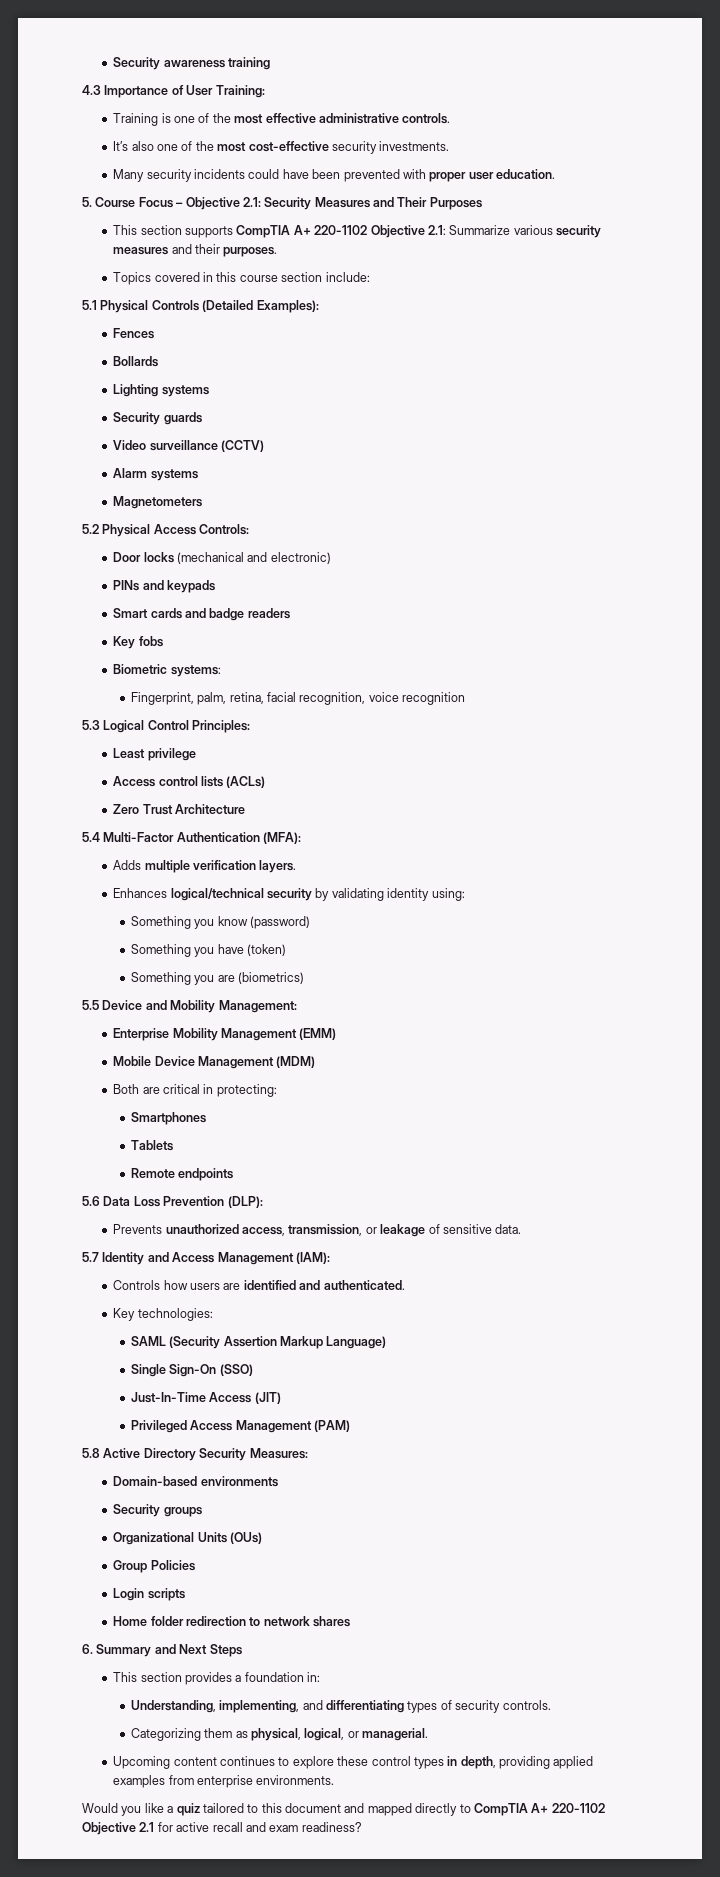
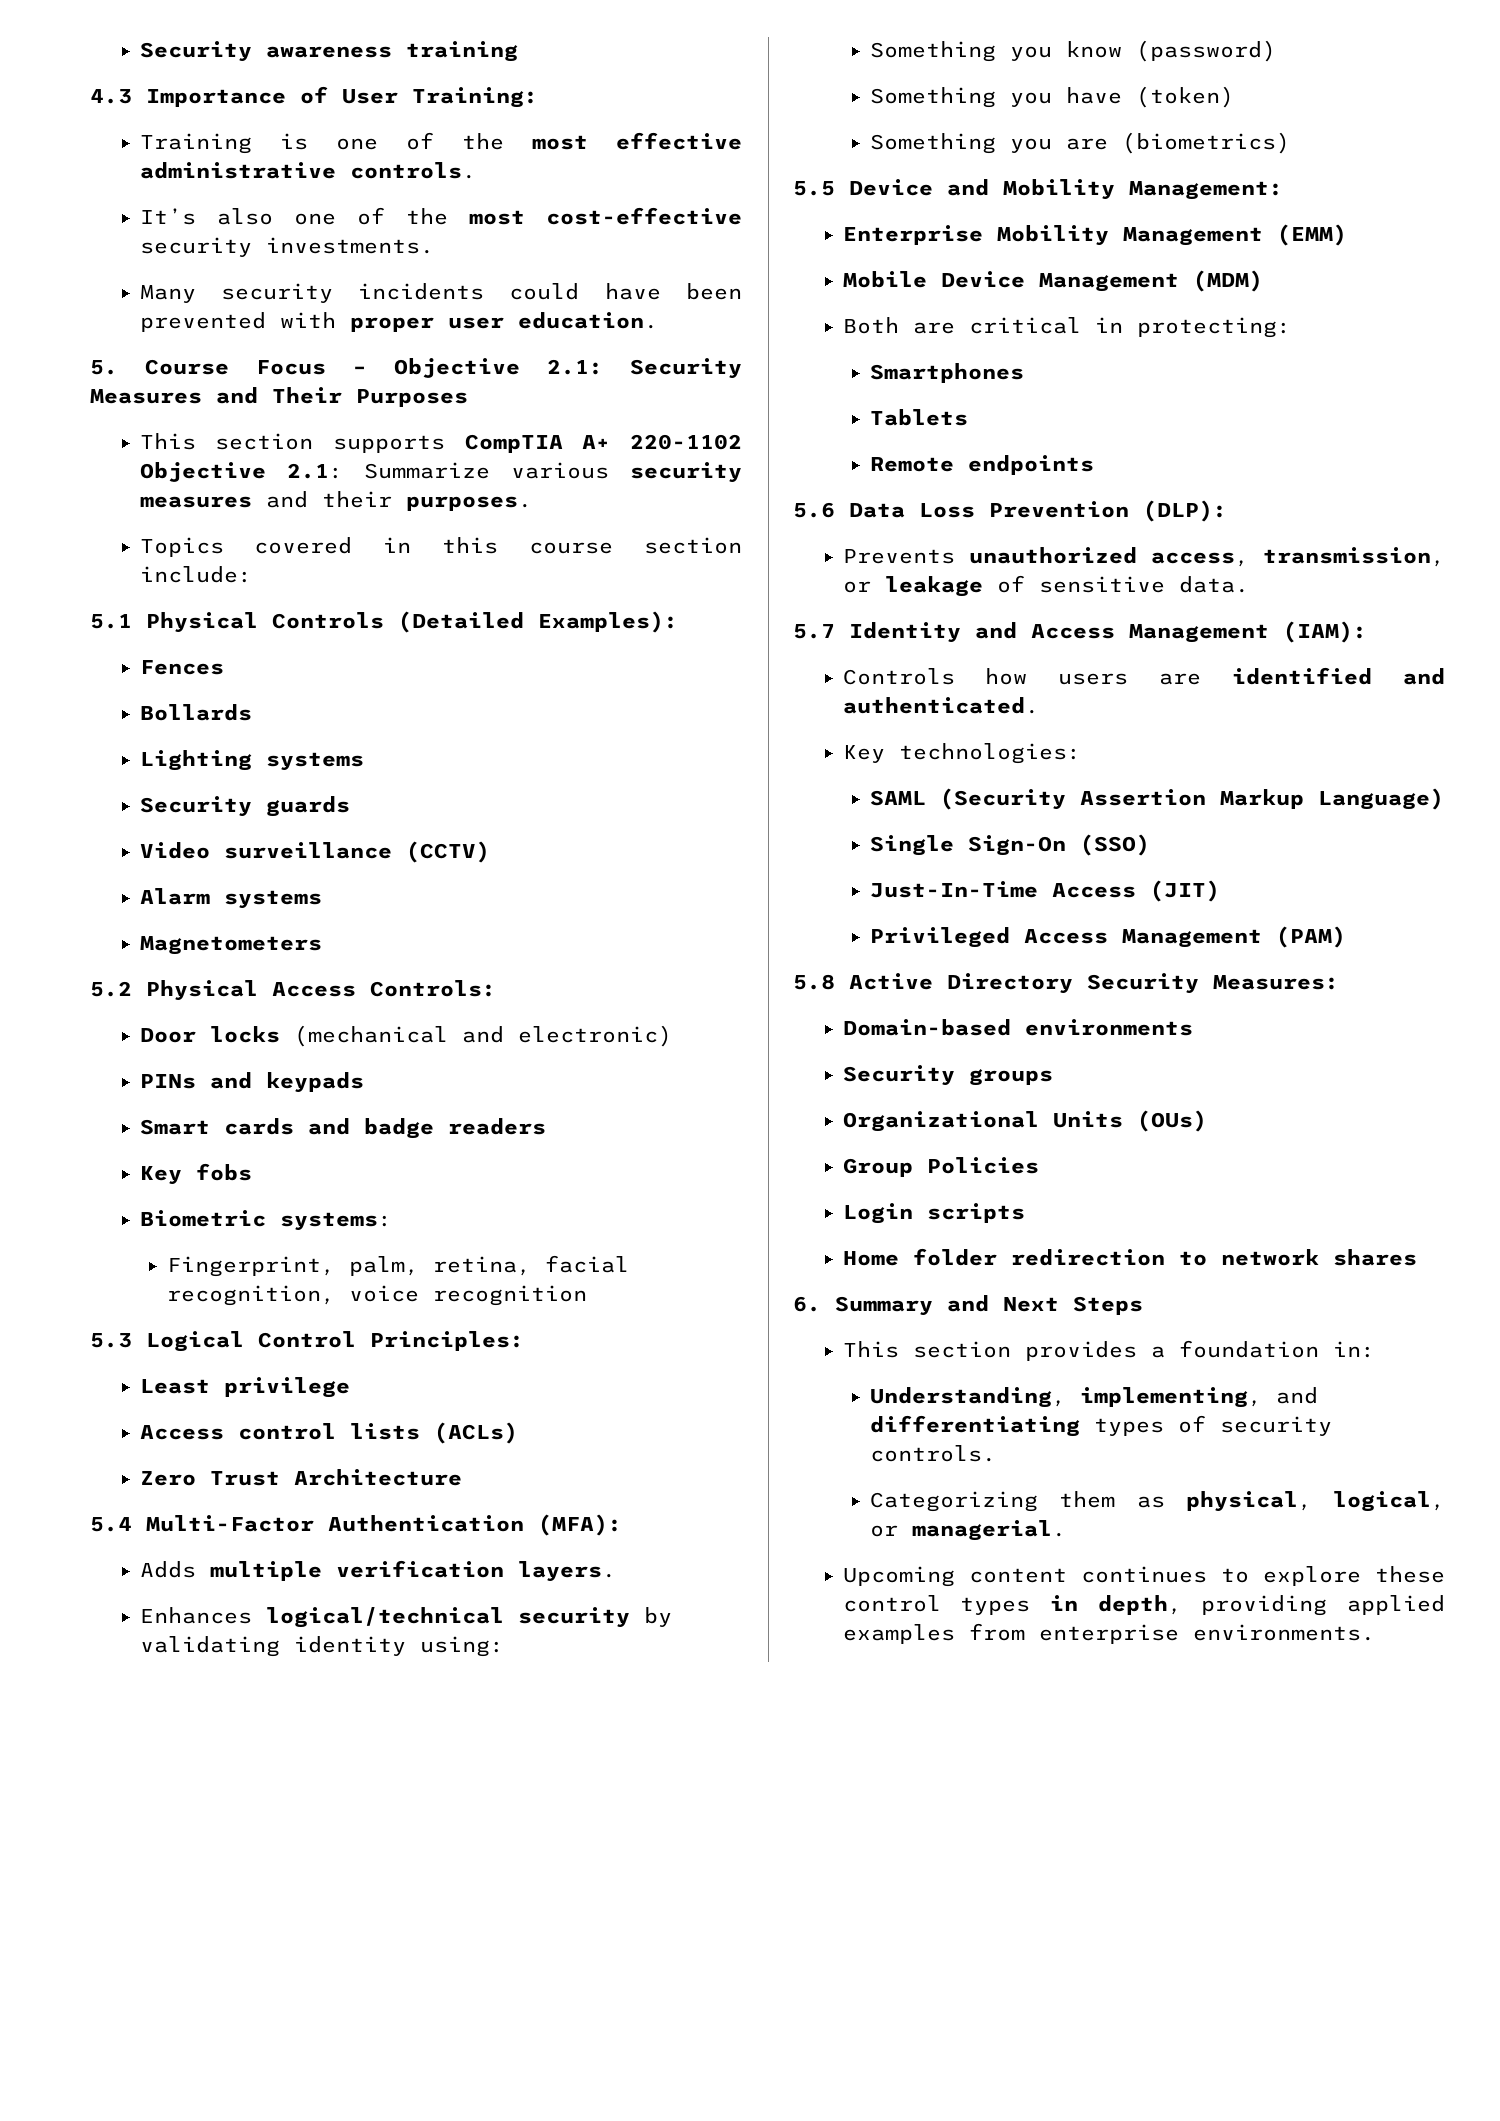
- Would you like a quiz tailored to this document and mapped directly to CompTIA A+ 220-1102 Objective 2.1 for active recall and exam readiness?

